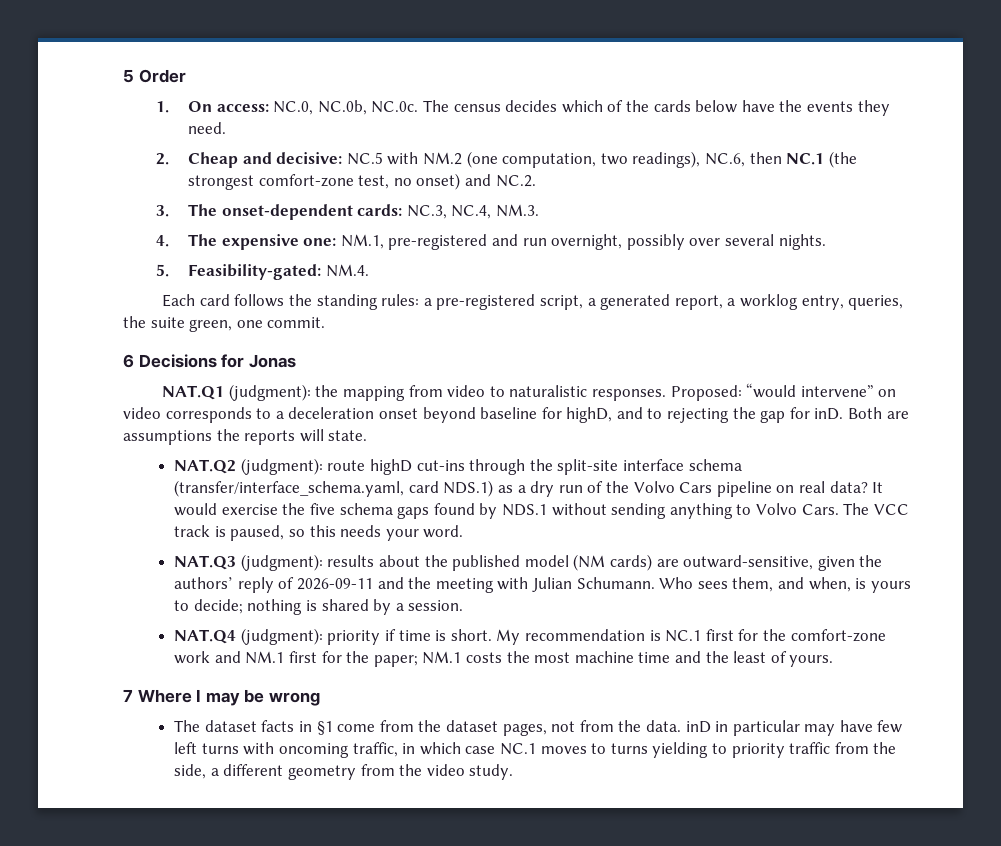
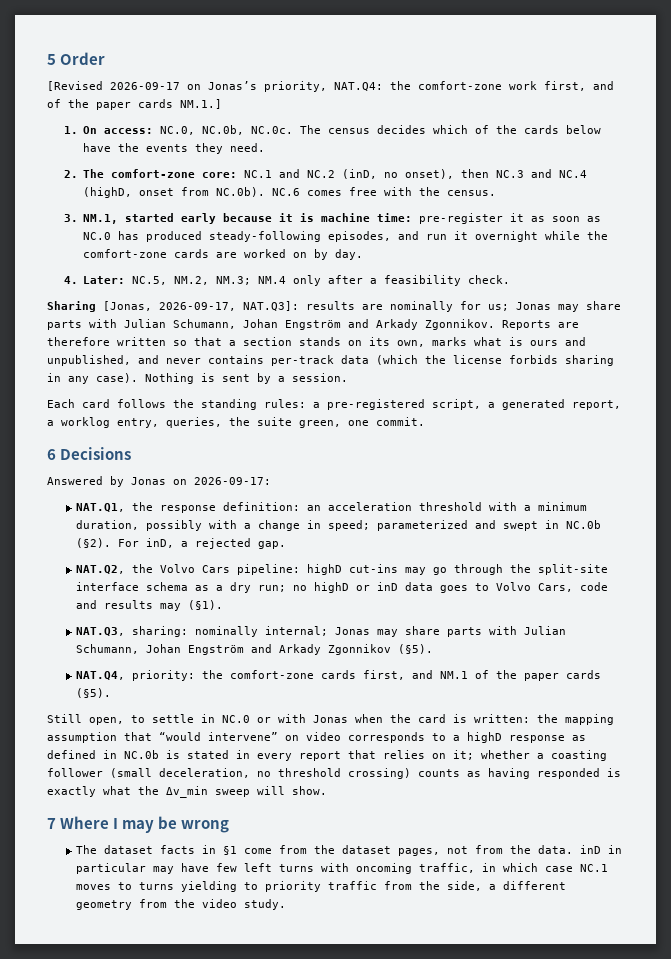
+ [Revised 2026-09-17 on Jonas’s priority, NAT.Q4: the comfort-zone work first, and of the paper cards NM.1.]
- 2. Cheap and decisive: NC.5 with NM.2 (one computation, two readings), NC.6, then NC.1 (the strongest comfort-zone test, no onset) and NC.2.
- 3. The onset-dependent cards: NC.3, NC.4, NM.3.
- 4. The expensive one: NM.1, pre-registered and run overnight, possibly over several nights.
- 5. Feasibility-gated: NM.4.
+ 2. The comfort-zone core: NC.1 and NC.2 (inD, no onset), then NC.3 and NC.4 (highD, onset from NC.0b). NC.6 comes free with the census.
+ 3. NM.1, started early because it is machine time: pre-register it as soon as NC.0 has produced steady-following episodes, and run it overnight while the comfort-zone cards are worked on by day.
+ 4. Later: NC.5, NM.2, NM.3; NM.4 only after a feasibility check.
+ Sharing [Jonas, 2026-09-17, NAT.Q3]: results are nominally for us; Jonas may share parts with Julian Schumann, Johan Engström and Arkady Zgonnikov. Reports are therefore written so that a section stands on its own, marks what is ours and unpublished, and never contains per-track data (which the license forbids sharing in any case). Nothing is sent by a session.
- 6 Decisions for Jonas
- NAT.Q1 (judgment): the mapping from video to naturalistic responses. Proposed: “would intervene” on video corresponds to a deceleration onset beyond baseline for highD, and to rejecting the gap for inD. Both are assumptions the reports will state.
- NAT.Q2 (judgment): route highD cut-ins through the split-site interface schema (transfer/interface_schema.yaml, card NDS.1) as a dry run of the Volvo Cars pipeline on real data? It would exercise the five schema gaps found by NDS.1 without sending anything to Volvo Cars. The VCC track is paused, so this needs your word.
- NAT.Q3 (judgment): results about the published model (NM cards) are outward-sensitive, given the authors’ reply of 2026-09-11 and the meeting with Julian Schumann. Who sees them, and when, is yours to decide; nothing is shared by a session.
- NAT.Q4 (judgment): priority if time is short. My recommendation is NC.1 first for the comfort-zone work and NM.1 first for the paper; NM.1 costs the most machine time and the least of yours.
+ 6 Decisions
+ Answered by Jonas on 2026-09-17:
+ NAT.Q1, the response definition: an acceleration threshold with a minimum duration, possibly with a change in speed; parameterized and swept in NC.0b (§2). For inD, a rejected gap.
+ NAT.Q2, the Volvo Cars pipeline: highD cut-ins may go through the split-site interface schema as a dry run; no highD or inD data goes to Volvo Cars, code and results may (§1).
+ NAT.Q3, sharing: nominally internal; Jonas may share parts with Julian Schumann, Johan Engström and Arkady Zgonnikov (§5).
+ NAT.Q4, priority: the comfort-zone cards first, and NM.1 of the paper cards (§5).
+ Still open, to settle in NC.0 or with Jonas when the card is written: the mapping assumption that “would intervene” on video corresponds to a highD response as defined in NC.0b is stated in every report that relies on it; whether a coasting follower (small deceleration, no threshold crossing) counts as having responded is exactly what the Δv_min sweep will show.

